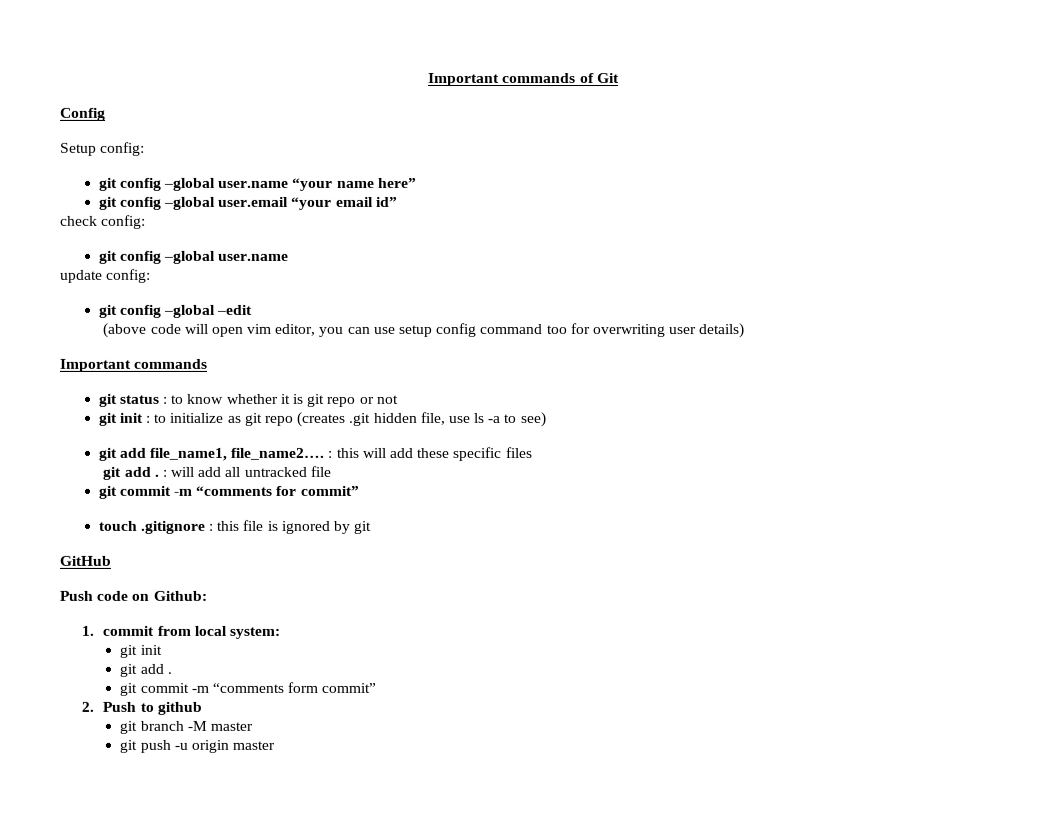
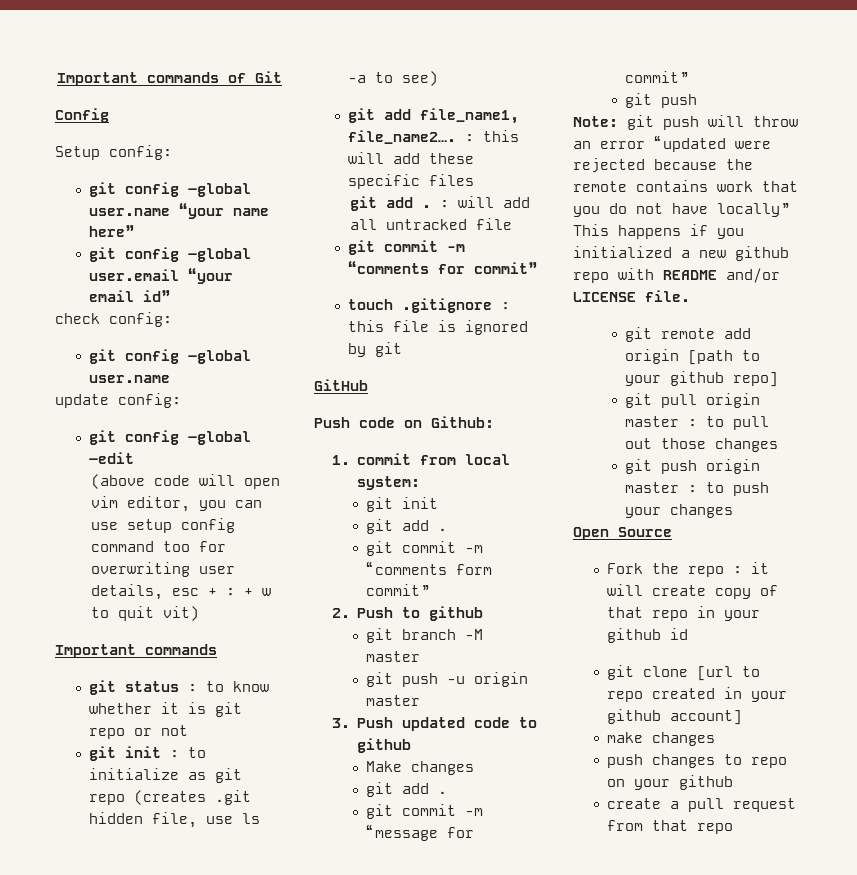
- (above code will open vim editor, you can use setup config command too for overwriting user details)
+ (above code will open vim editor, you can use setup config command too for overwriting user details, esc + : + w to quit vit)
+ 3. Push updated code to github
+ Make changes
+ git add .
+ git commit -m “message for commit”
+ git push
+ Note: git push will throw an error “updated were rejected because the remote contains work that you do not have locally” This happens if you initialized a new github repo with README and/or LICENSE file.
+ git remote add origin [path to your github repo]
+ git pull origin master : to pull out those changes
+ git push origin master : to push your changes
+ Open Source
+ Fork the repo : it will create copy of that repo in your github id
+ git clone [url to repo created in your github account]
+ make changes
+ push changes to repo on your github
+ create a pull request from that repo

